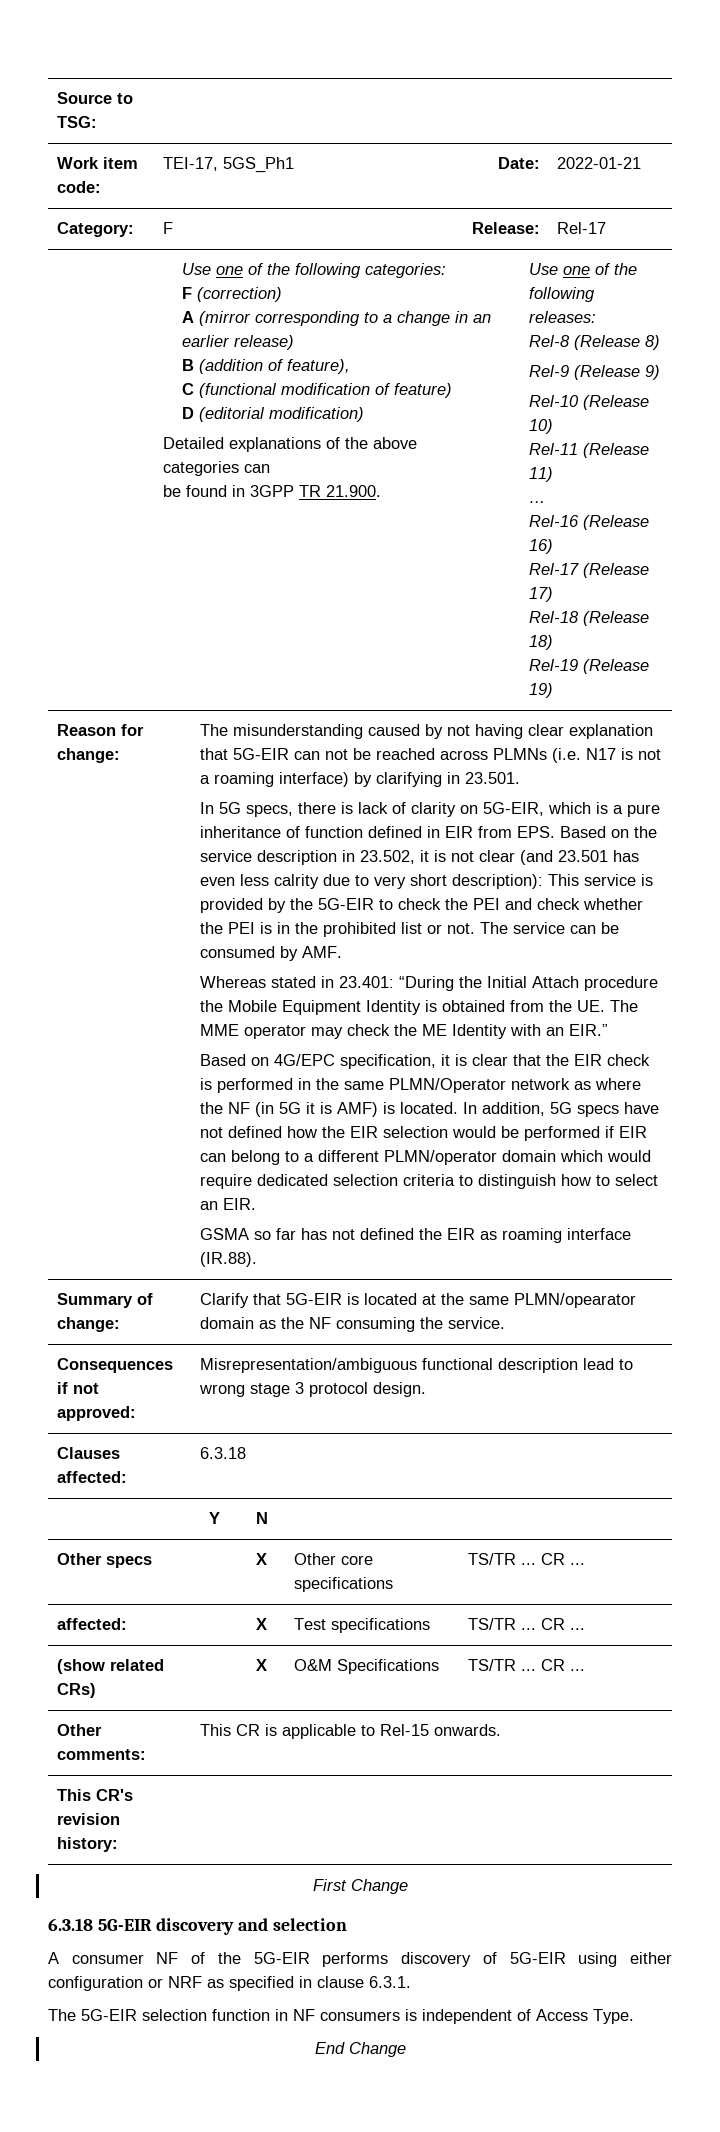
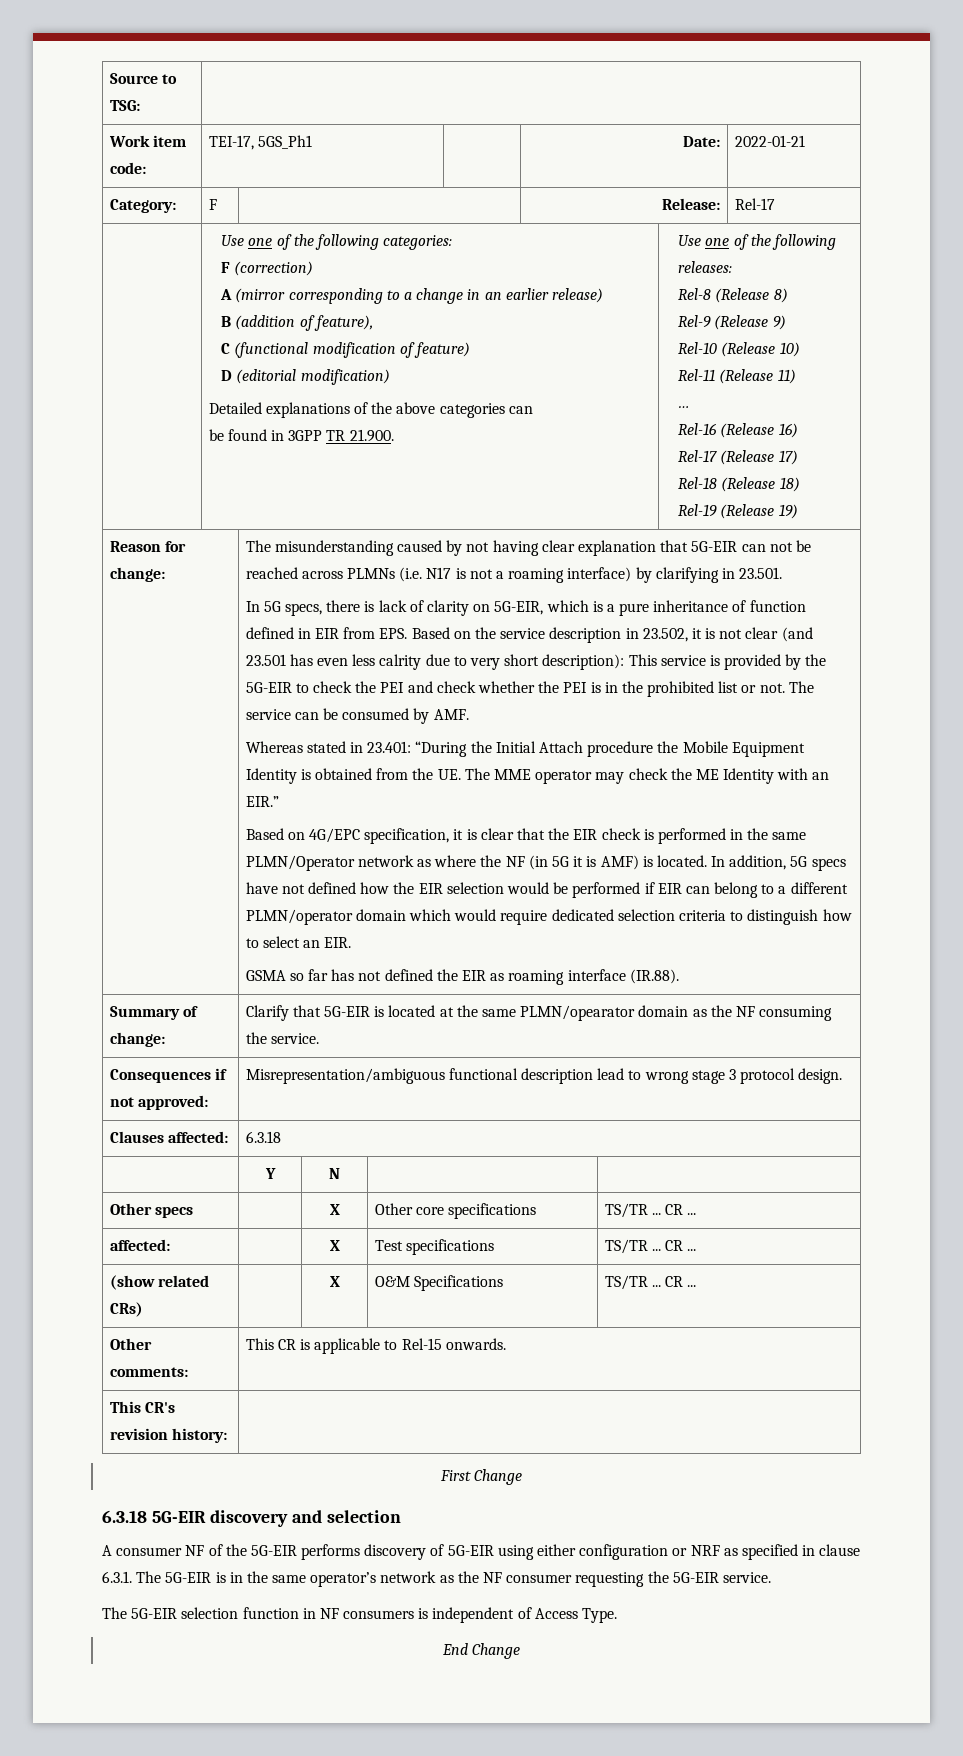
- A consumer NF of the 5G-EIR performs discovery of 5G-EIR using either configuration or NRF as specified in clause 6.3.1.
+ A consumer NF of the 5G-EIR performs discovery of 5G-EIR using either configuration or NRF as specified in clause 6.3.1. The 5G-EIR is in the same operator’s network as the NF consumer requesting the 5G-EIR service.

